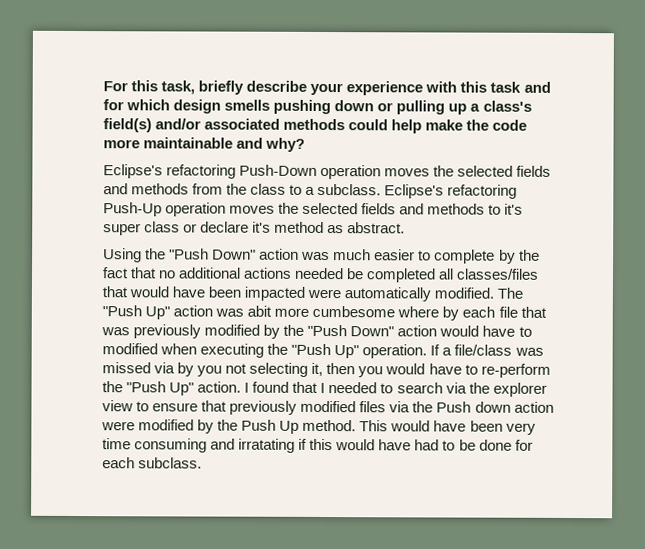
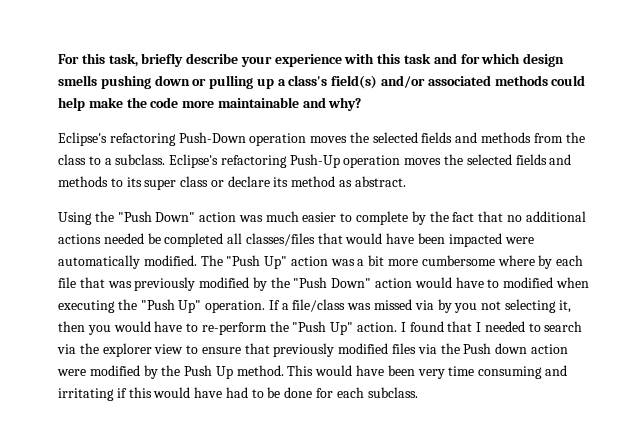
- Eclipse's refactoring Push-Up operation moves the selected fields and methods to it's super class or declare it's method as abstract.
+ Eclipse's refactoring Push-Up operation moves the selected fields and methods to its super class or declare its method as abstract.
- The "Push Up" action was abit more cumbesome where by each file that was previously modified by the "Push Down" action would have to modified when executing the "Push Up" operation.
+ The "Push Up" action was a bit more cumbersome where by each file that was previously modified by the "Push Down" action would have to modified when executing the "Push Up" operation.
- This would have been very time consuming and irratating if this would have had to be done for each subclass.
+ This would have been very time consuming and irritating if this would have had to be done for each subclass.

